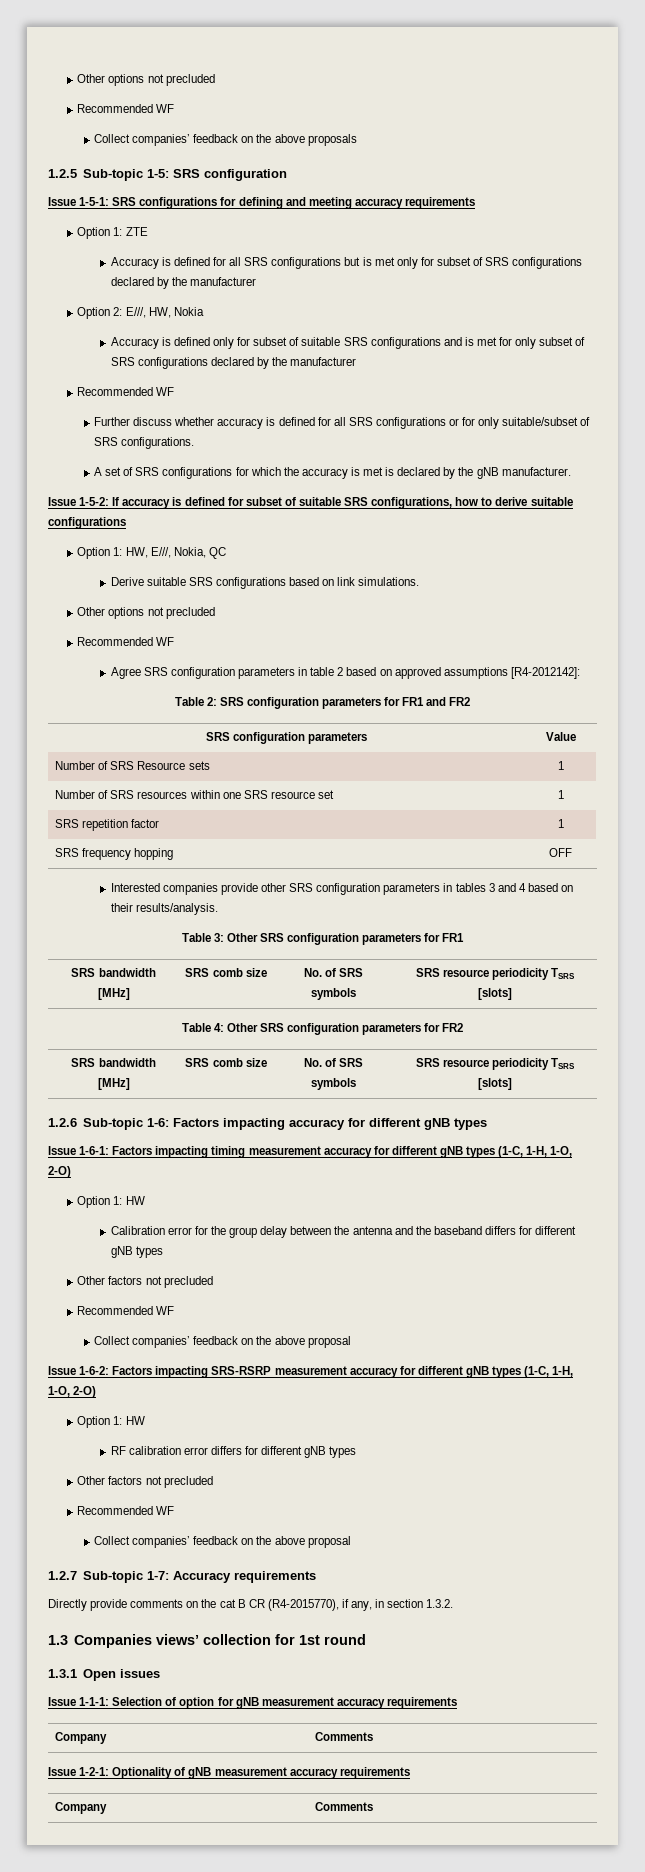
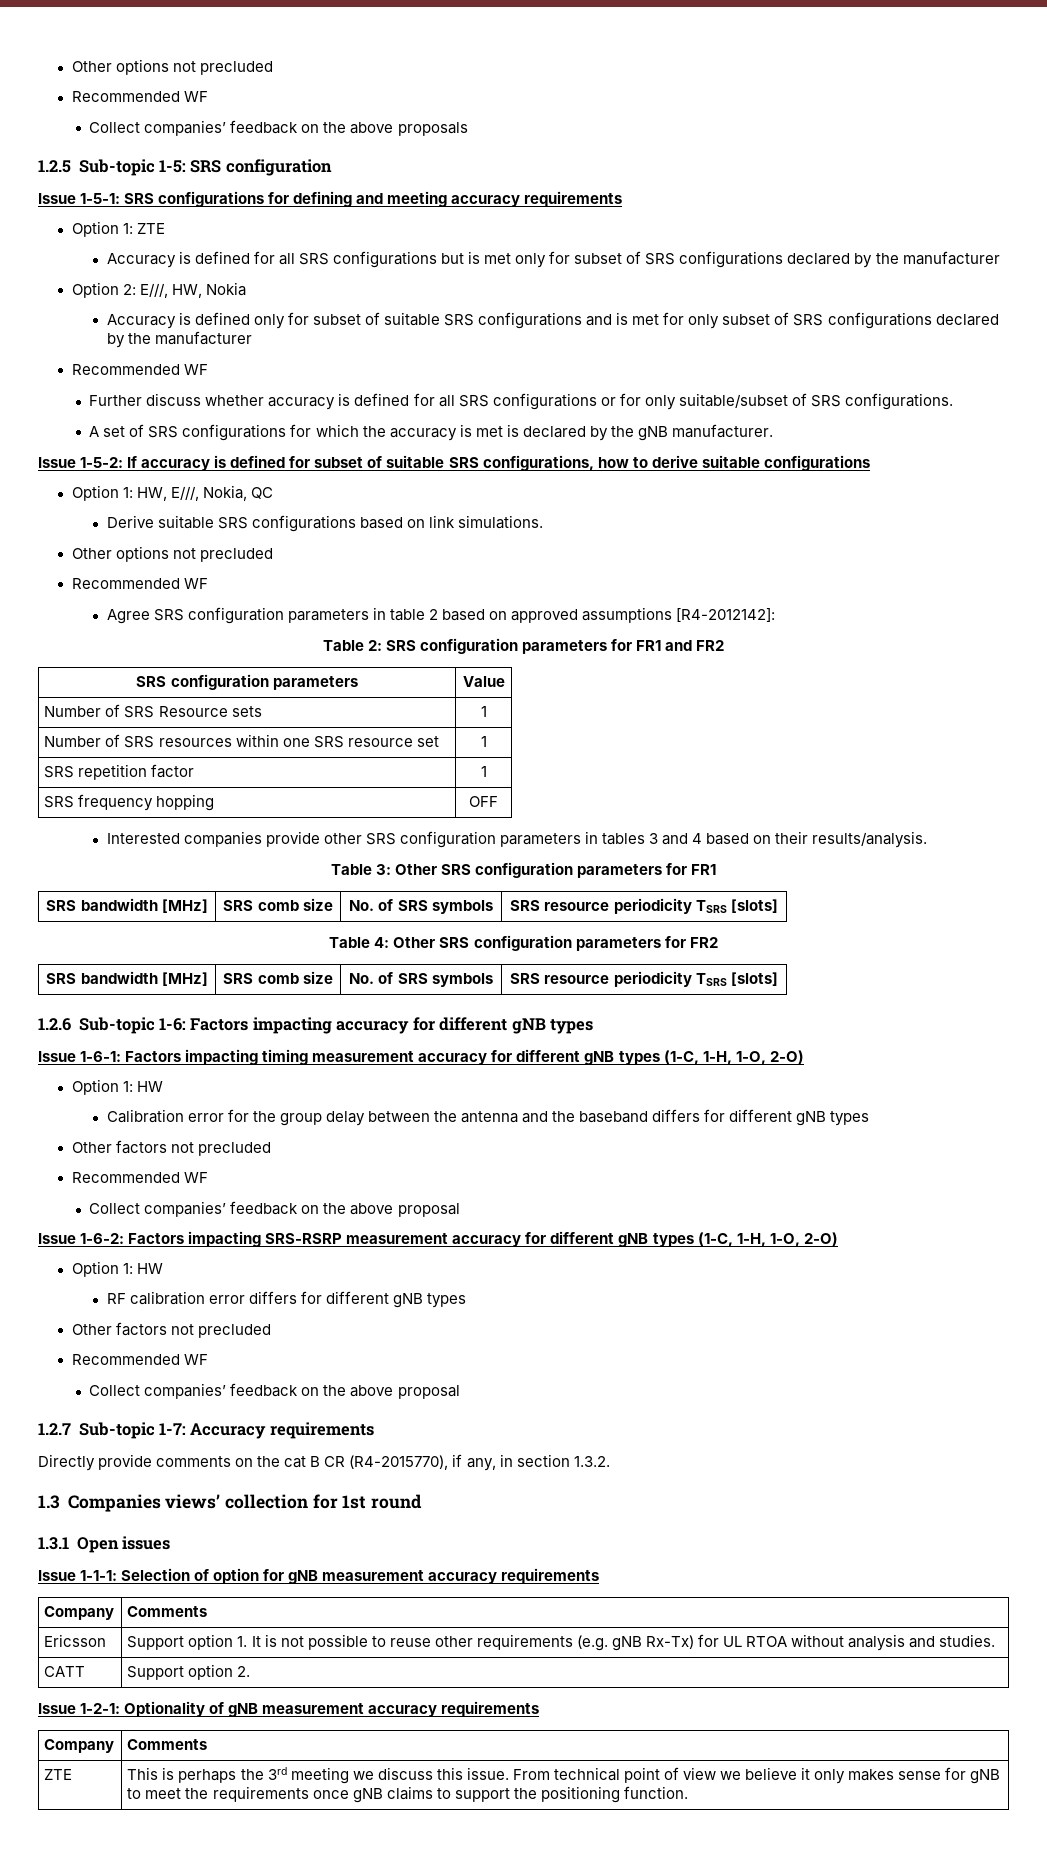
+ Ericsson | Support option 1. It is not possible to reuse other requirements (e.g. gNB Rx-Tx) for UL RTOA without analysis and studies.
+ CATT | Support option 2.
+ ZTE | This is perhaps the 3rd meeting we discuss this issue. From technical point of view we believe it only makes sense for gNB to meet the requirements once gNB claims to support the positioning function.

